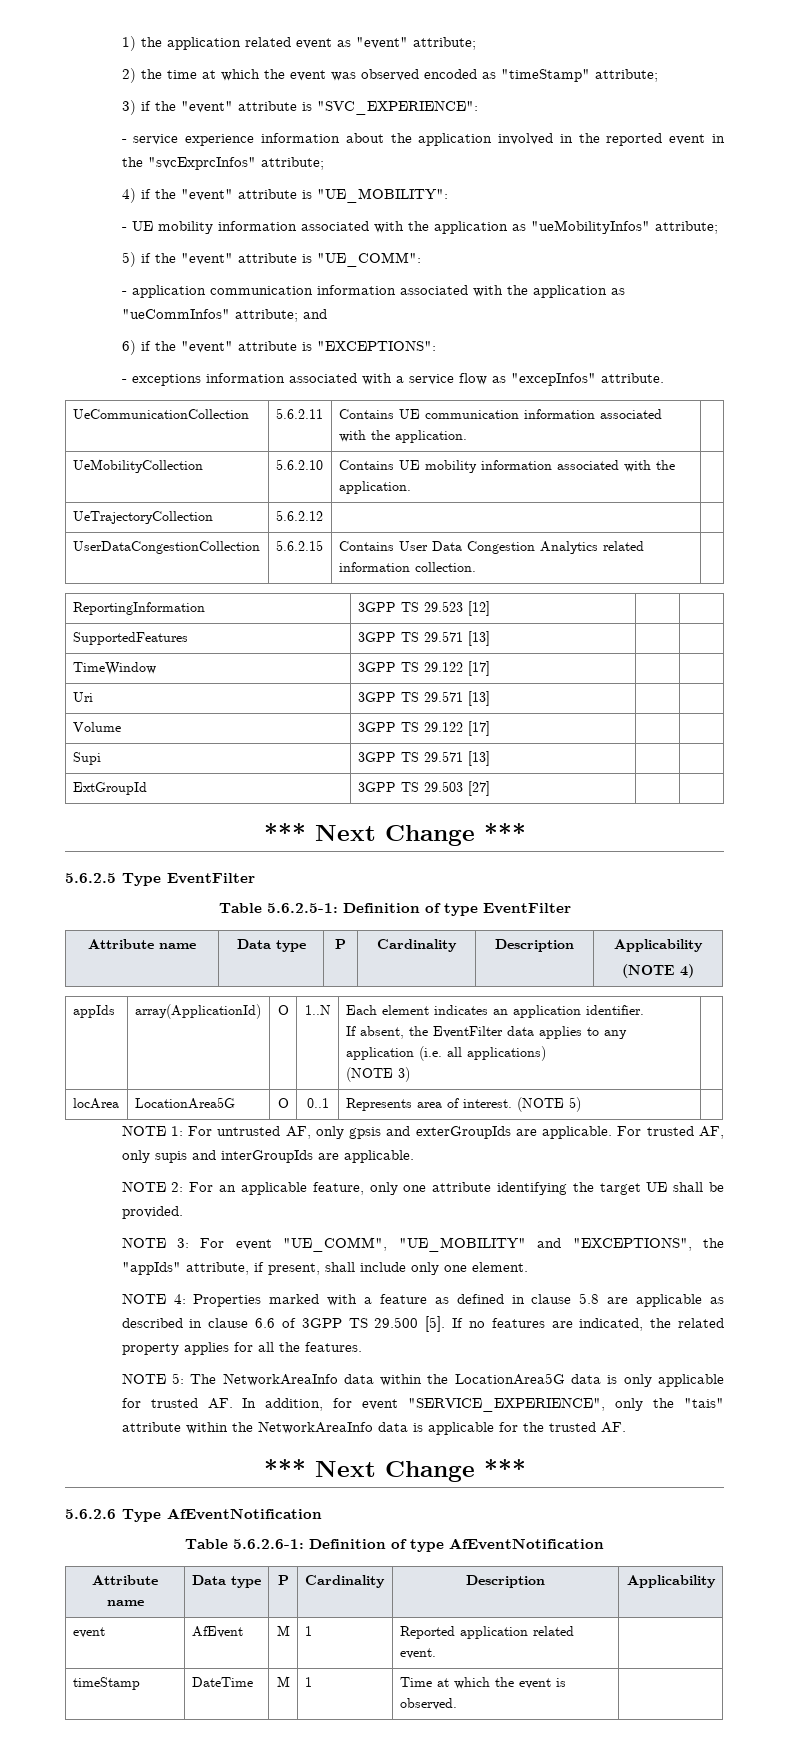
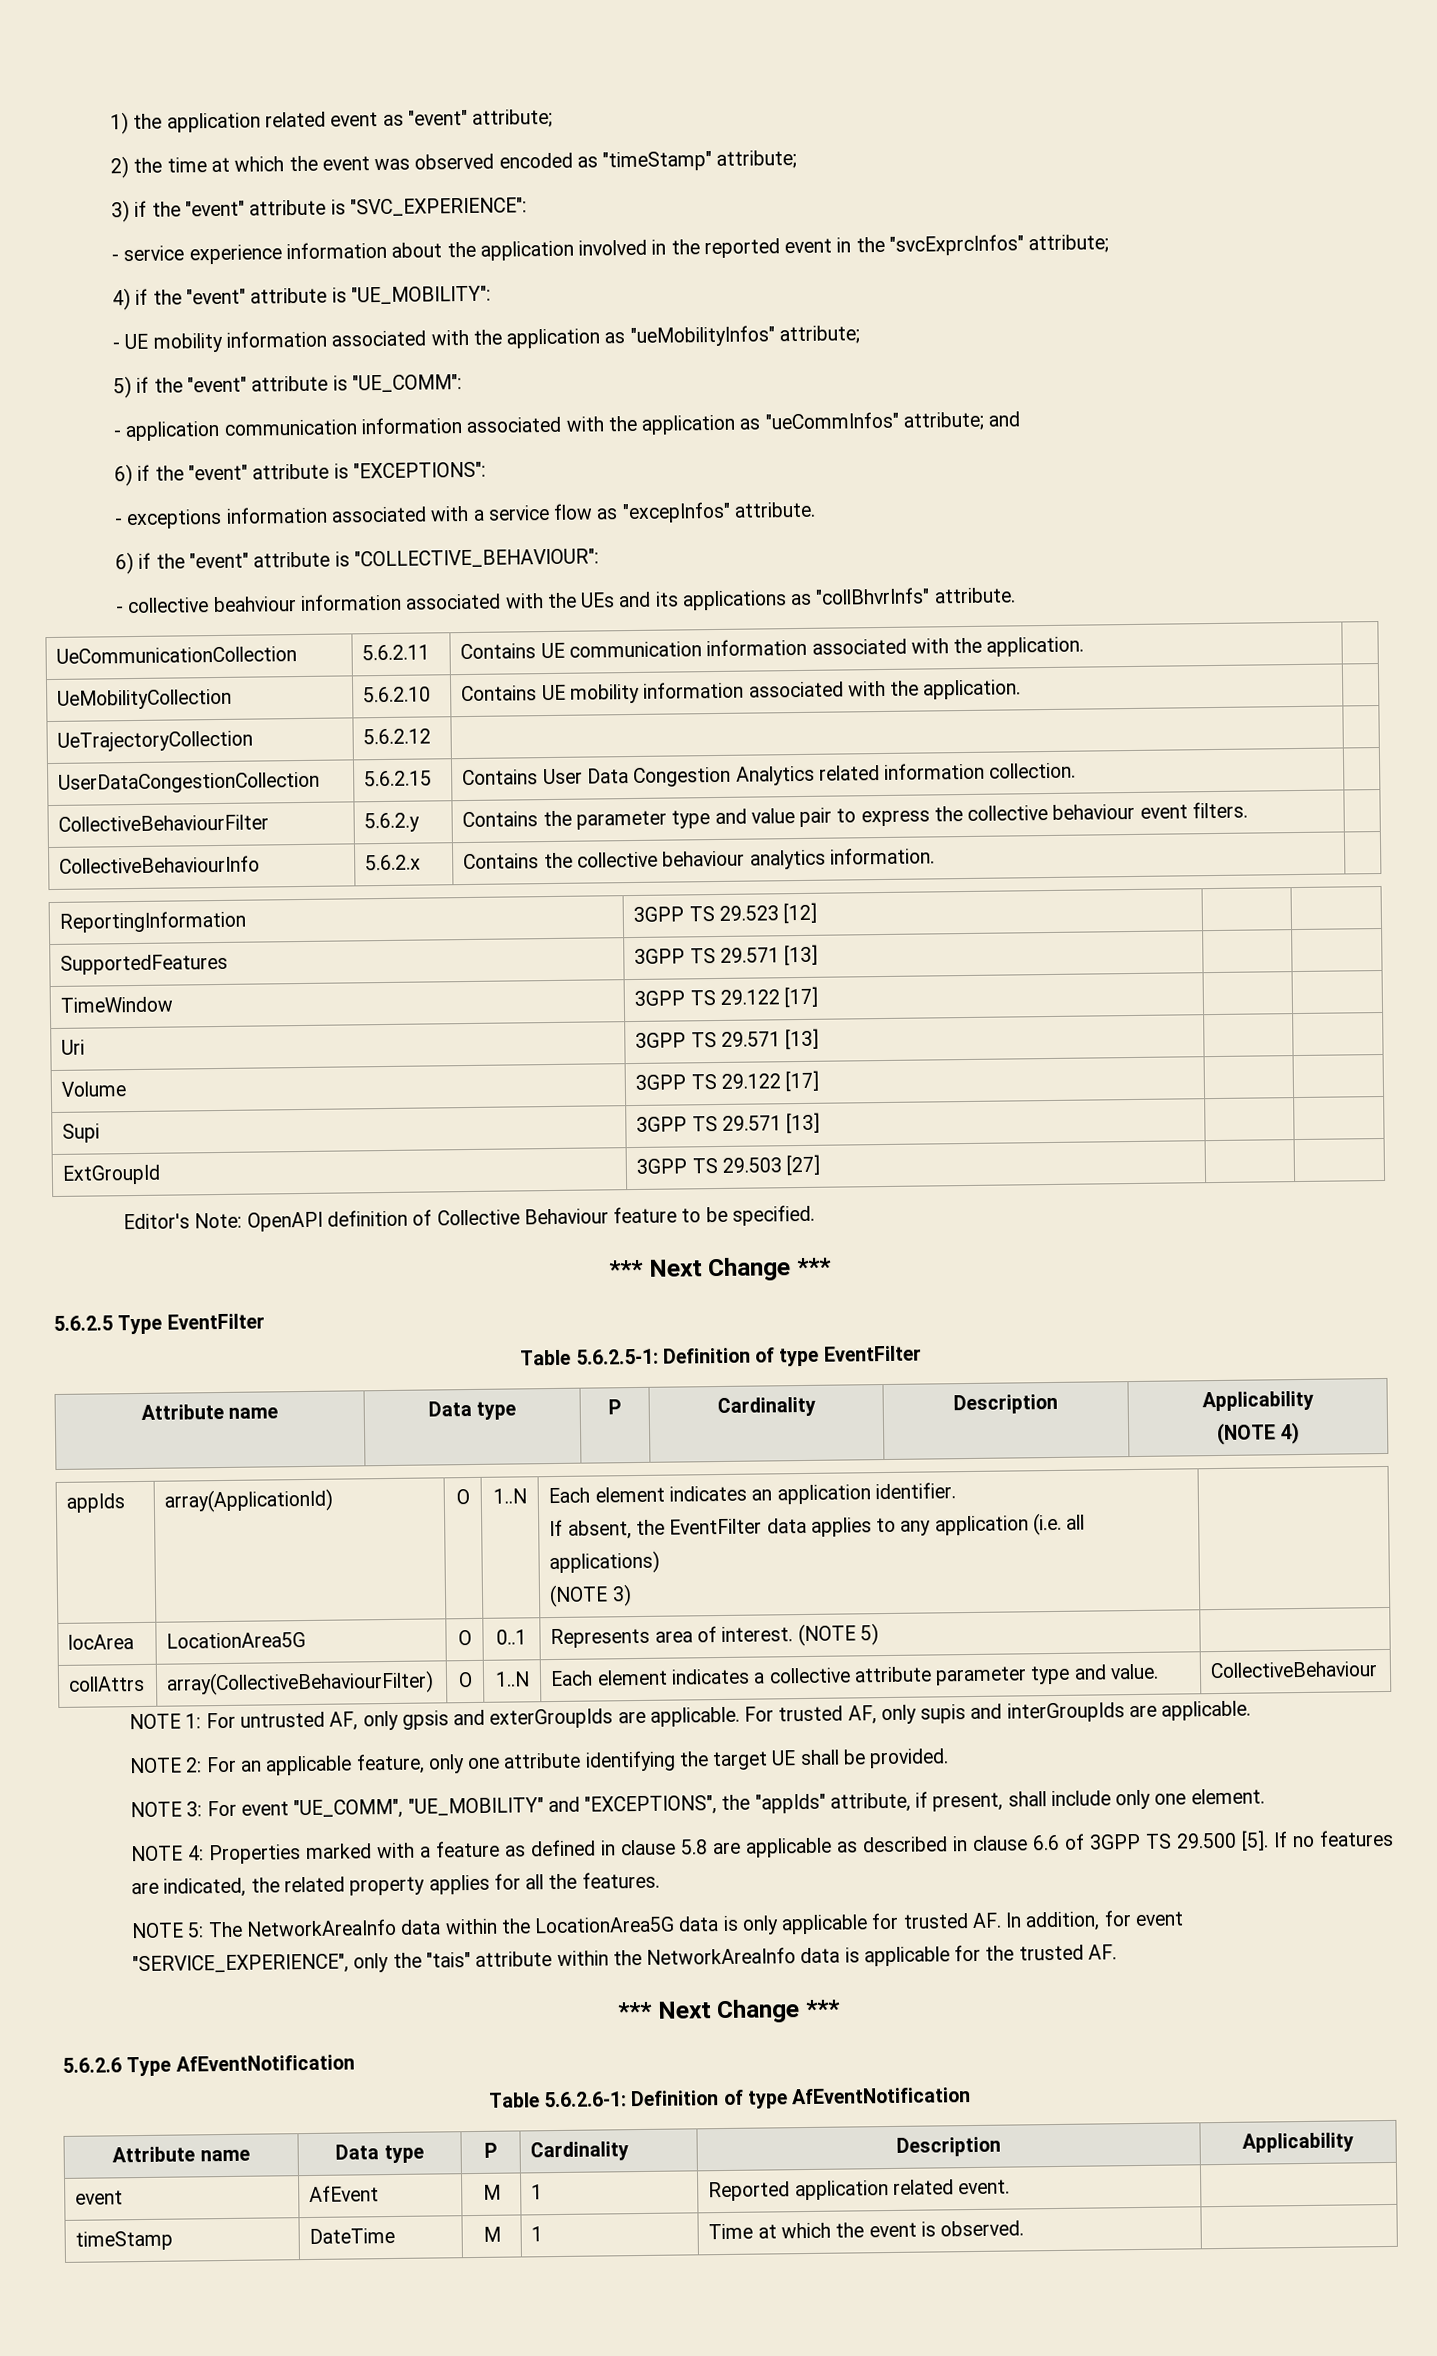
+ 6) if the "event" attribute is "COLLECTIVE_BEHAVIOUR":
+ - collective beahviour information associated with the UEs and its applications as "collBhvrInfs" attribute.
+ CollectiveBehaviourFilter | 5.6.2.y | Contains the parameter type and value pair to express the collective behaviour event filters. |
+ CollectiveBehaviourInfo | 5.6.2.x | Contains the collective behaviour analytics information. |
+ Editor's Note: OpenAPI definition of Collective Behaviour feature to be specified.
+ collAttrs | array(CollectiveBehaviourFilter) | O | 1..N | Each element indicates a collective attribute parameter type and value. | CollectiveBehaviour

